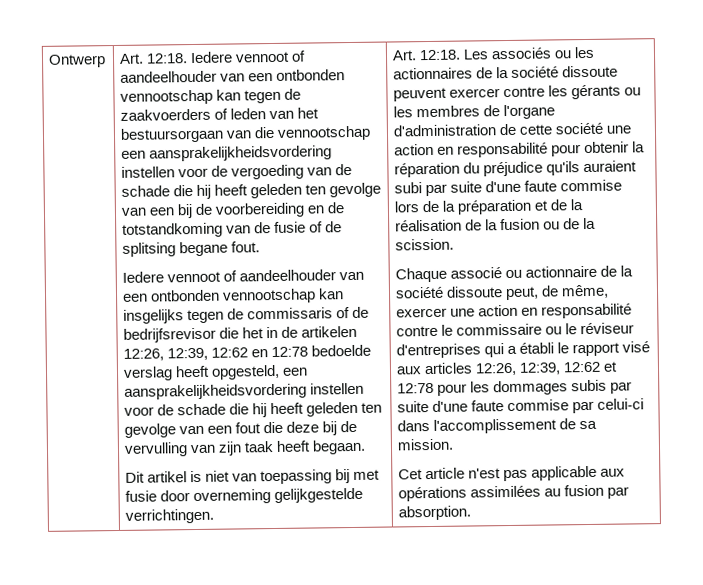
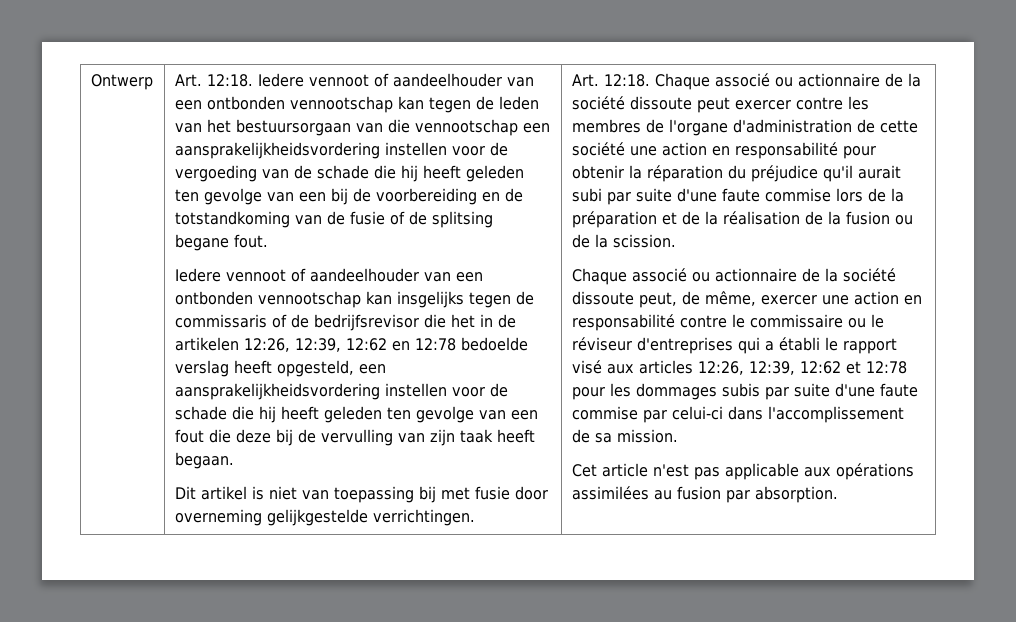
- Iedere vennoot of aandeelhouder van een ontbonden vennootschap kan tegen de zaakvoerders of leden van het bestuursorgaan van die vennootschap een aansprakelijkheidsvordering instellen voor de vergoeding van de schade die hij heeft geleden ten gevolge van een bij de voorbereiding en de totstandkoming van de fusie of de splitsing begane fout.
+ Iedere vennoot of aandeelhouder van een ontbonden vennootschap kan tegen de leden van het bestuursorgaan van die vennootschap een aansprakelijkheidsvordering instellen voor de vergoeding van de schade die hij heeft geleden ten gevolge van een bij de voorbereiding en de totstandkoming van de fusie of de splitsing begane fout.
- Les associés ou les actionnaires de la société dissoute peuvent exercer contre les gérants ou les membres de l'organe d'administration de cette société une action en responsabilité pour obtenir la réparation du préjudice qu'ils auraient subi par suite d'une faute commise lors de la préparation et de la réalisation de la fusion ou de la scission.
+ Chaque associé ou actionnaire de la société dissoute peut exercer contre les membres de l'organe d'administration de cette société une action en responsabilité pour obtenir la réparation du préjudice qu'il aurait subi par suite d'une faute commise lors de la préparation et de la réalisation de la fusion ou de la scission.

